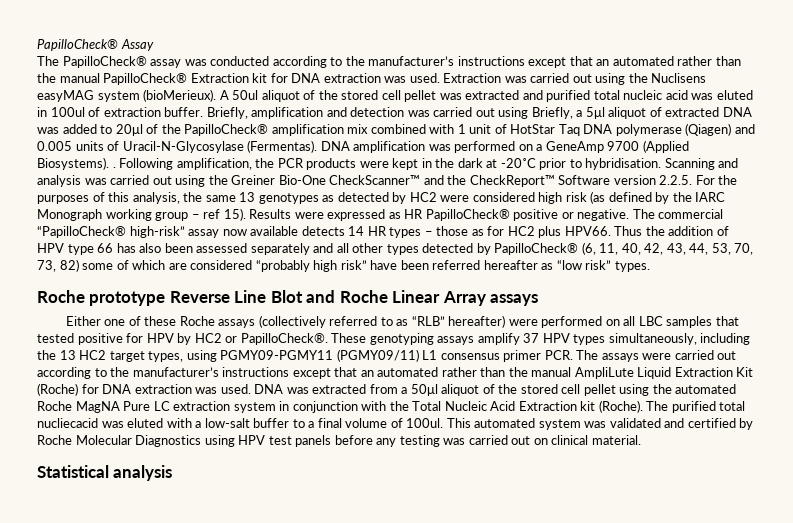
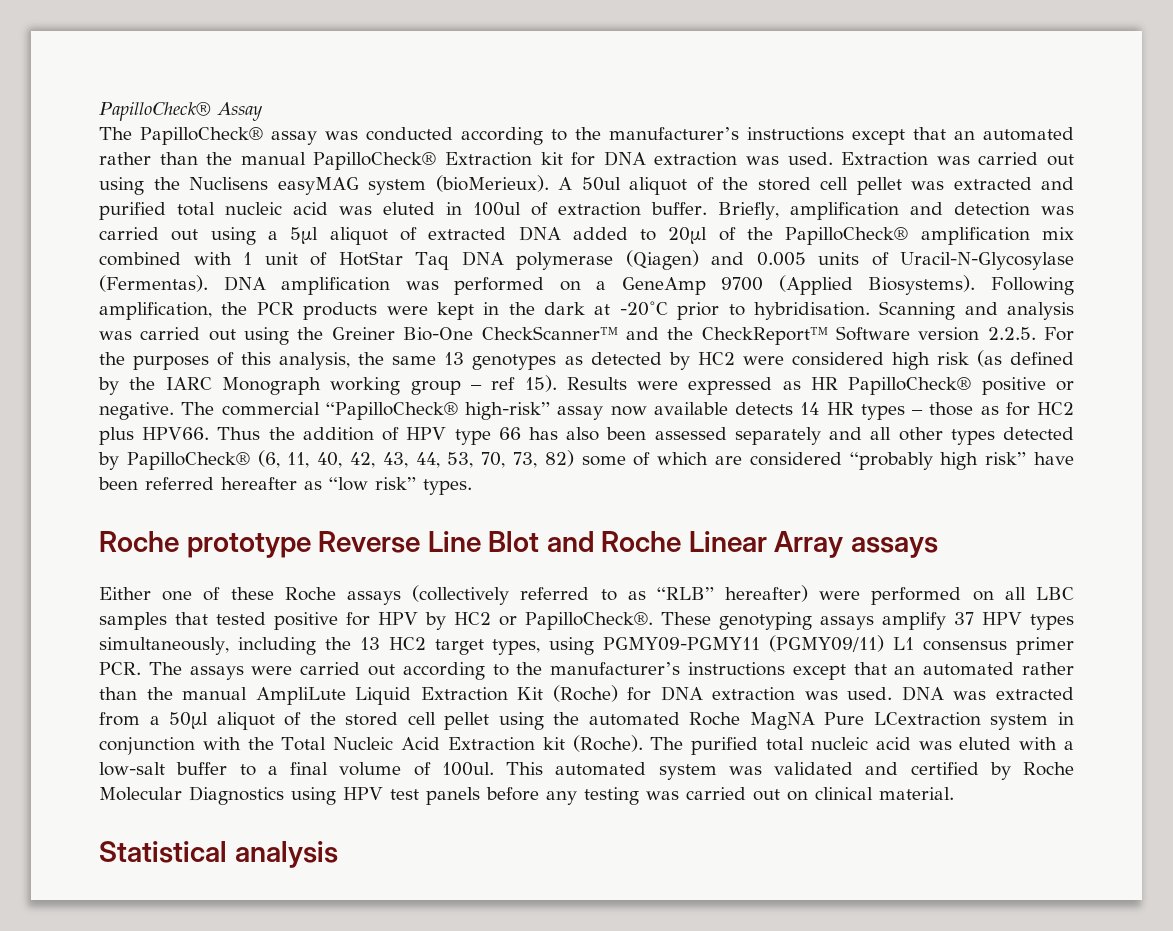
- Briefly, amplification and detection was carried out using Briefly, a 5μl aliquot of extracted DNA was added to 20μl of the PapilloCheck® amplification mix combined with 1 unit of HotStar Taq DNA polymerase (Qiagen) and 0.005 units of Uracil-N-Glycosylase (Fermentas).
+ Briefly, amplification and detection was carried out using a 5μl aliquot of extracted DNA added to 20μl of the PapilloCheck® amplification mix combined with 1 unit of HotStar Taq DNA polymerase (Qiagen) and 0.005 units of Uracil-N-Glycosylase (Fermentas).
- DNA amplification was performed on a GeneAmp 9700 (Applied Biosystems). .
+ DNA amplification was performed on a GeneAmp 9700 (Applied Biosystems).
- DNA was extracted from a 50μl aliquot of the stored cell pellet using the automated Roche MagNA Pure LC extraction system in conjunction with the Total Nucleic Acid Extraction kit (Roche).
+ DNA was extracted from a 50μl aliquot of the stored cell pellet using the automated Roche MagNA Pure LCextraction system in conjunction with the Total Nucleic Acid Extraction kit (Roche).
- The purified total nucliecacid was eluted with a low-salt buffer to a final volume of 100ul.
+ The purified total nucleic acid was eluted with a low-salt buffer to a final volume of 100ul.

